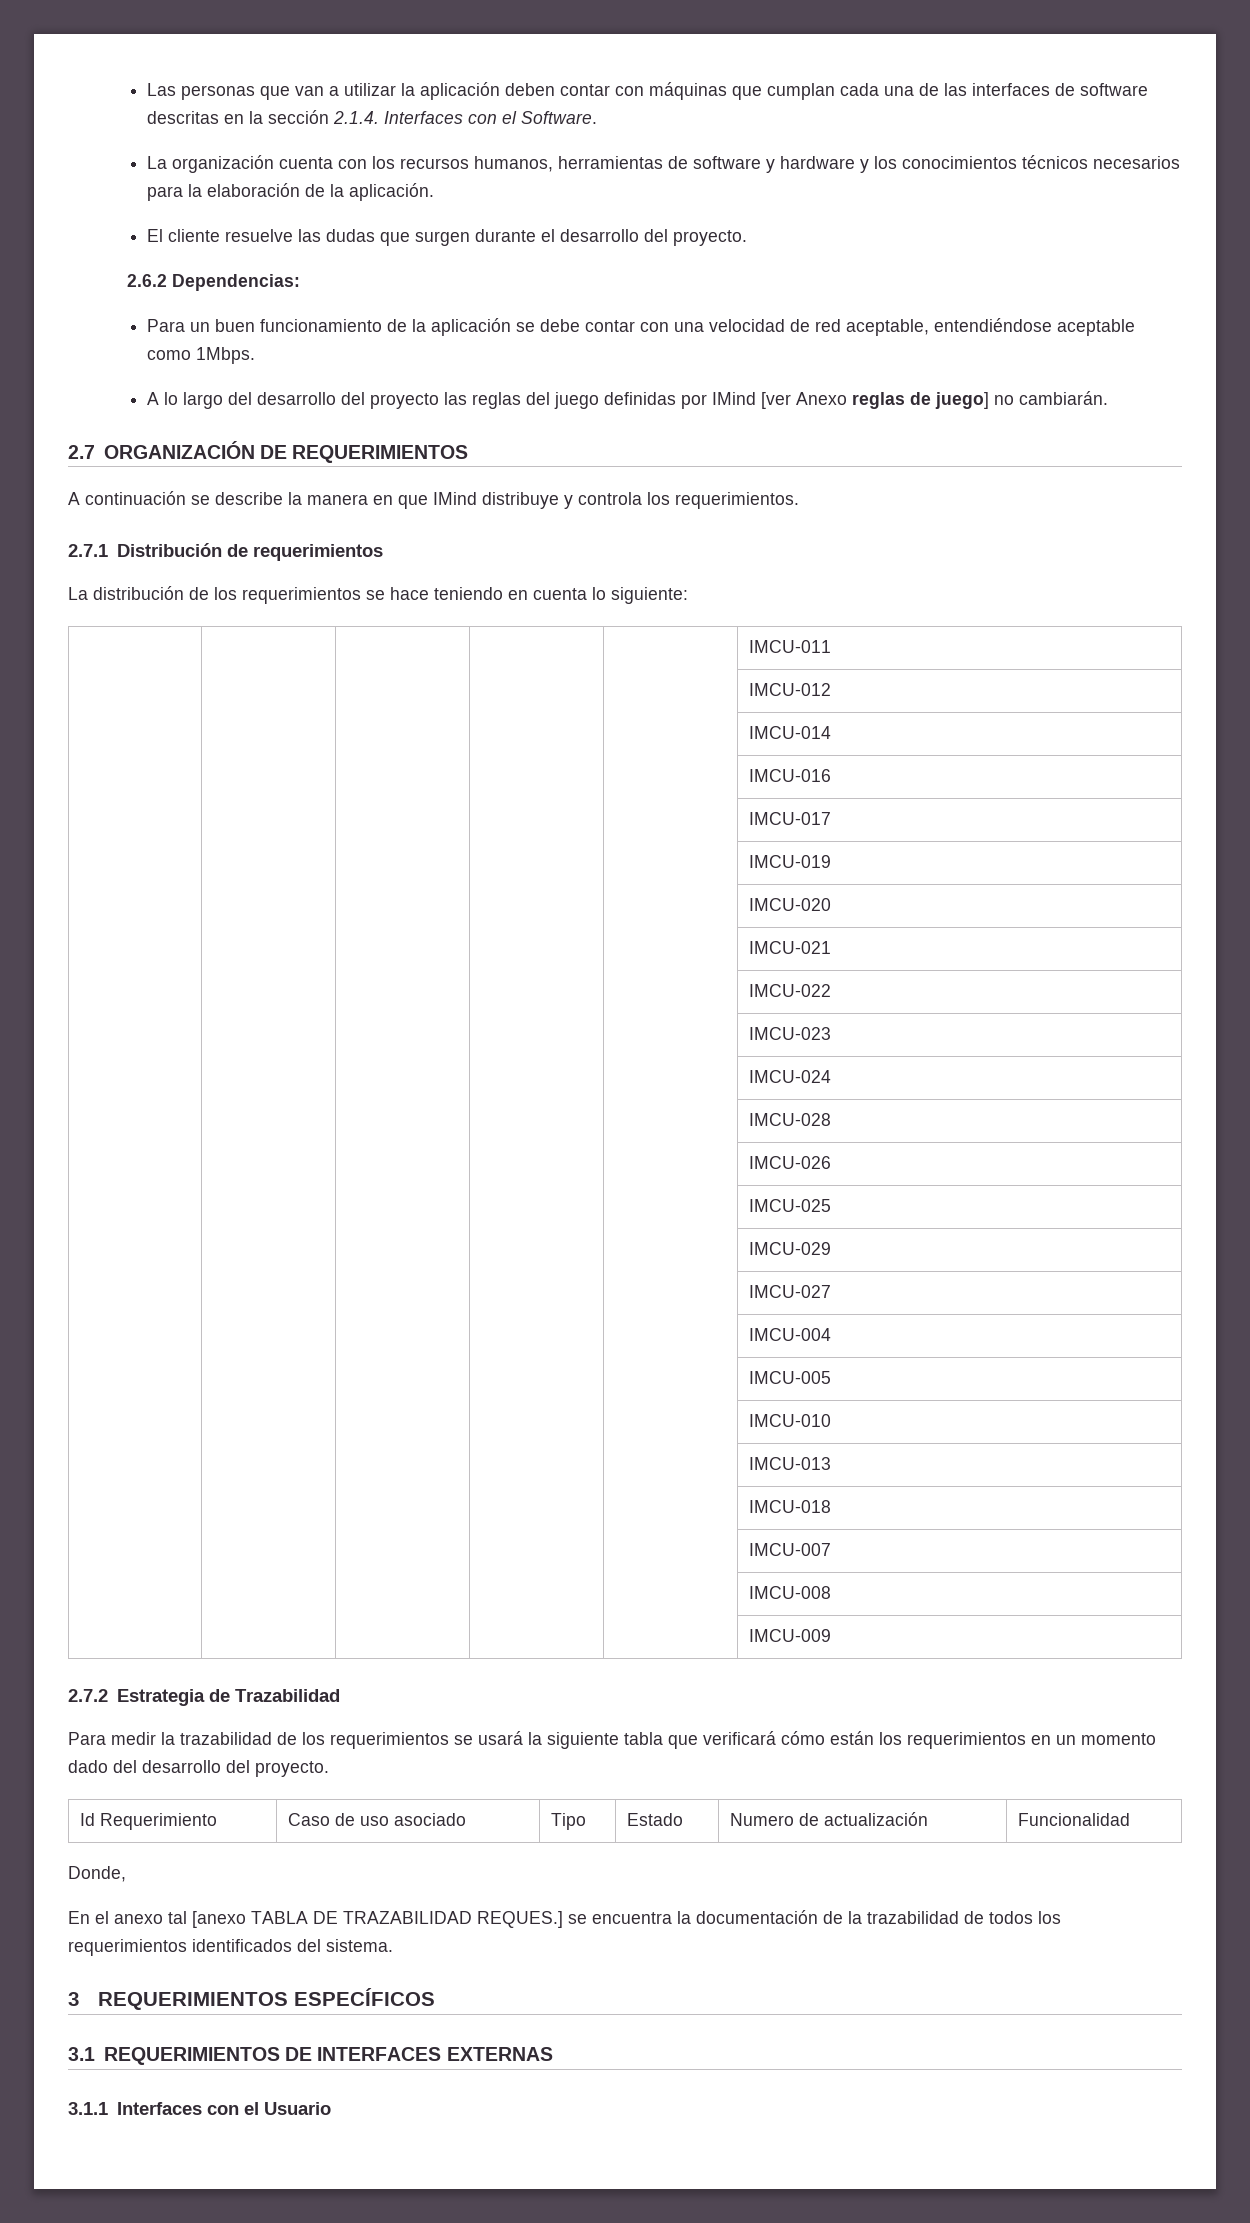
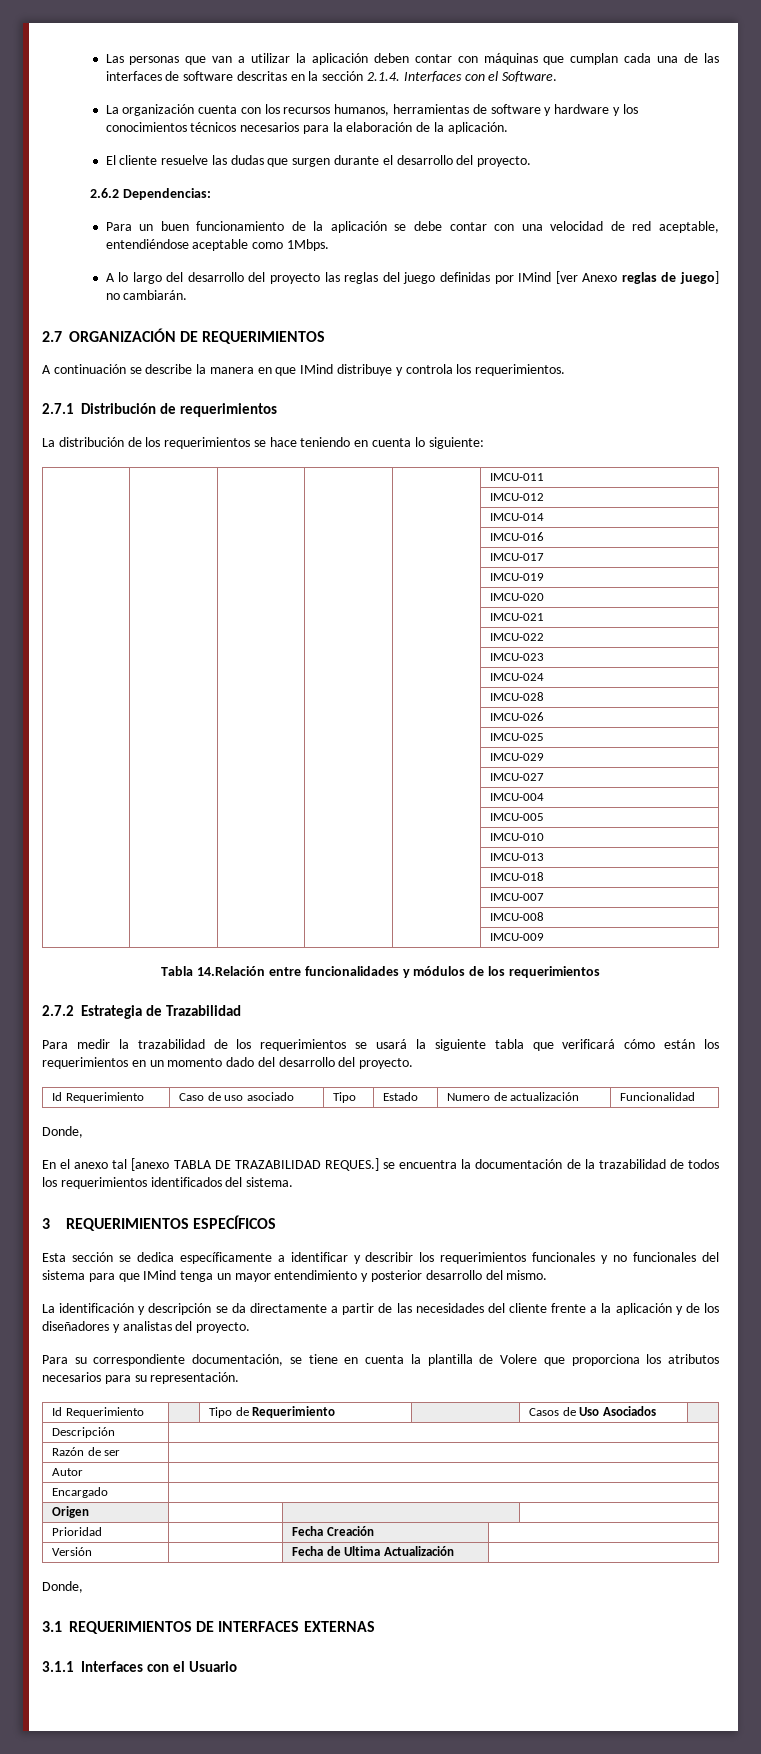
+ Tabla 14.Relación entre funcionalidades y módulos de los requerimientos
+ Esta sección se dedica específicamente a identificar y describir los requerimientos funcionales y no funcionales del sistema para que IMind tenga un mayor entendimiento y posterior desarrollo del mismo.
+ La identificación y descripción se da directamente a partir de las necesidades del cliente frente a la aplicación y de los diseñadores y analistas del proyecto.
+ Para su correspondiente documentación, se tiene en cuenta la plantilla de Volere que proporciona los atributos necesarios para su representación.
+ Id Requerimiento | | Tipo de Requerimiento | | Casos de Uso Asociados |
+ Descripción |
+ Razón de ser |
+ Autor |
+ Encargado |
+ Origen | | |
+ Prioridad | | Fecha Creación |
+ Versión | | Fecha de Ultima Actualización |
+ Donde,

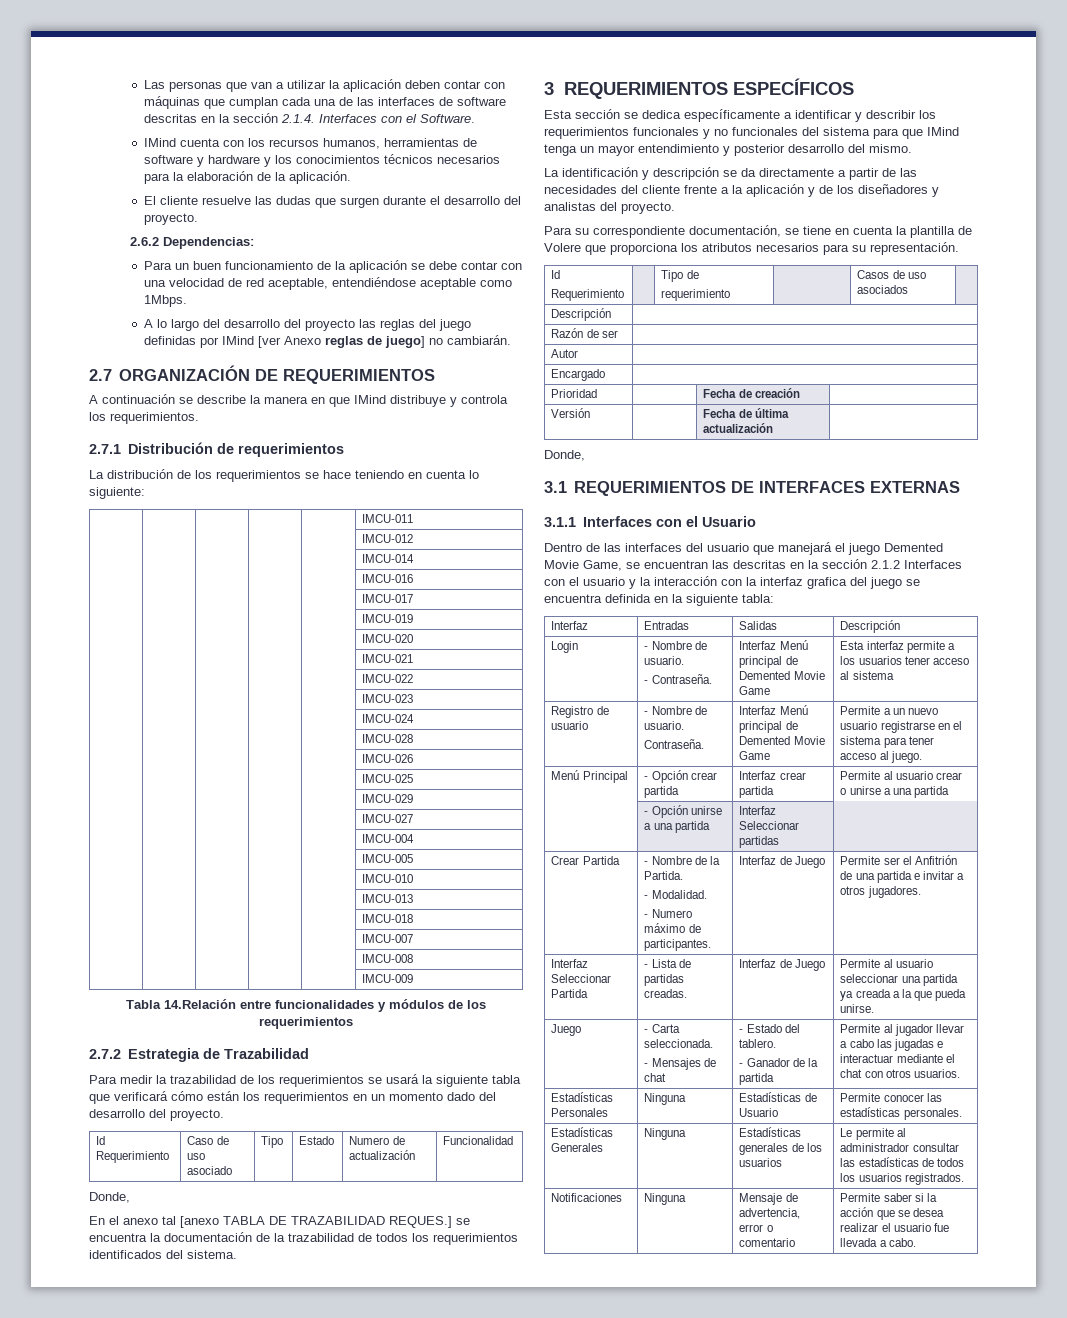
- La organización cuenta con los recursos humanos, herramientas de software y hardware y los conocimientos técnicos necesarios para la elaboración de la aplicación.
+ IMind cuenta con los recursos humanos, herramientas de software y hardware y los conocimientos técnicos necesarios para la elaboración de la aplicación.
  Para su correspondiente documentación, se tiene en cuenta la plantilla de Volere que proporciona los atributos necesarios para su representación.
- Id Requerimiento | | Tipo de Requerimiento | | Casos de Uso Asociados |
+ Id
+ Requerimiento | | Tipo de
+ requerimiento | | Casos de uso asociados |
- Origen | | |
- Prioridad | | Fecha Creación |
+ Prioridad | | Fecha de creación |
- Versión | | Fecha de Ultima Actualización |
+ Versión | | Fecha de última actualización |
+ Dentro de las interfaces del usuario que manejará el juego Demented Movie Game, se encuentran las descritas en la sección 2.1.2 Interfaces con el usuario y la interacción con la interfaz grafica del juego se encuentra definida en la siguiente tabla:
+ Interfaz | Entradas | Salidas | Descripción
+ Login | - Nombre de usuario.
+ - Contraseña. | Interfaz Menú principal de Demented Movie Game | Esta interfaz permite a los usuarios tener acceso al sistema
+ Registro de usuario | - Nombre de usuario.
+ Contraseña. | Interfaz Menú principal de Demented Movie Game | Permite a un nuevo usuario registrarse en el sistema para tener acceso al juego.
+ Menú Principal | - Opción crear partida | Interfaz crear partida | Permite al usuario crear o unirse a una partida
+ | - Opción unirse a una partida | Interfaz Seleccionar partidas |
+ Crear Partida | - Nombre de la Partida.
+ - Modalidad.
+ - Numero máximo de participantes. | Interfaz de Juego | Permite ser el Anfitrión de una partida e invitar a otros jugadores.
+ Interfaz Seleccionar Partida | - Lista de partidas creadas. | Interfaz de Juego | Permite al usuario seleccionar una partida ya creada a la que pueda unirse.
+ Juego | - Carta seleccionada.
+ - Mensajes de chat | - Estado del tablero.
+ - Ganador de la partida | Permite al jugador llevar a cabo las jugadas e interactuar mediante el chat con otros usuarios.
+ Estadísticas Personales | Ninguna | Estadísticas de Usuario | Permite conocer las estadísticas personales.
+ Estadísticas Generales | Ninguna | Estadísticas generales de los usuarios | Le permite al administrador consultar las estadísticas de todos los usuarios registrados.
+ Notificaciones | Ninguna | Mensaje de advertencia, error o comentario | Permite saber si la acción que se desea realizar el usuario fue llevada a cabo.

